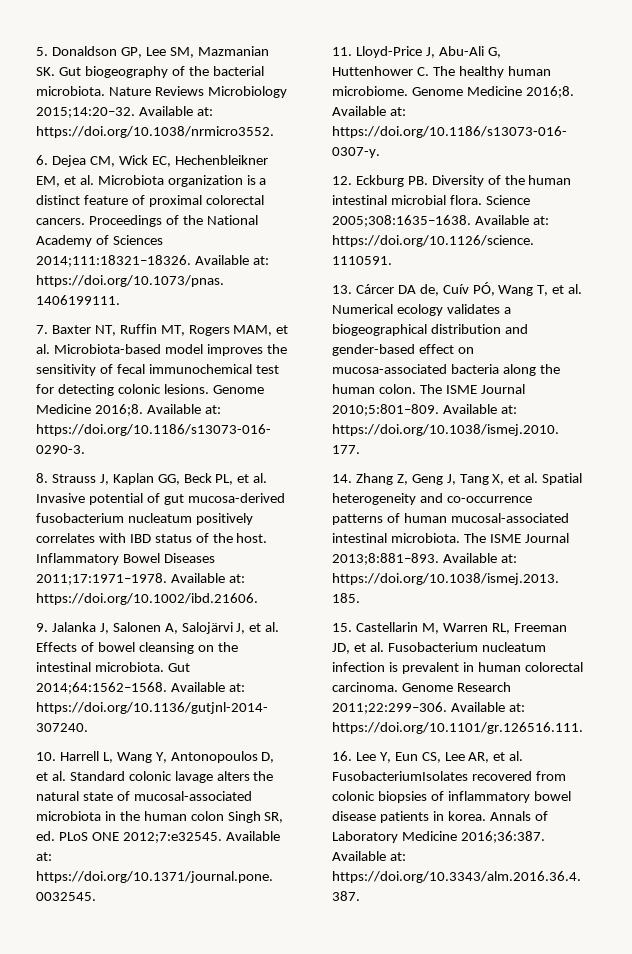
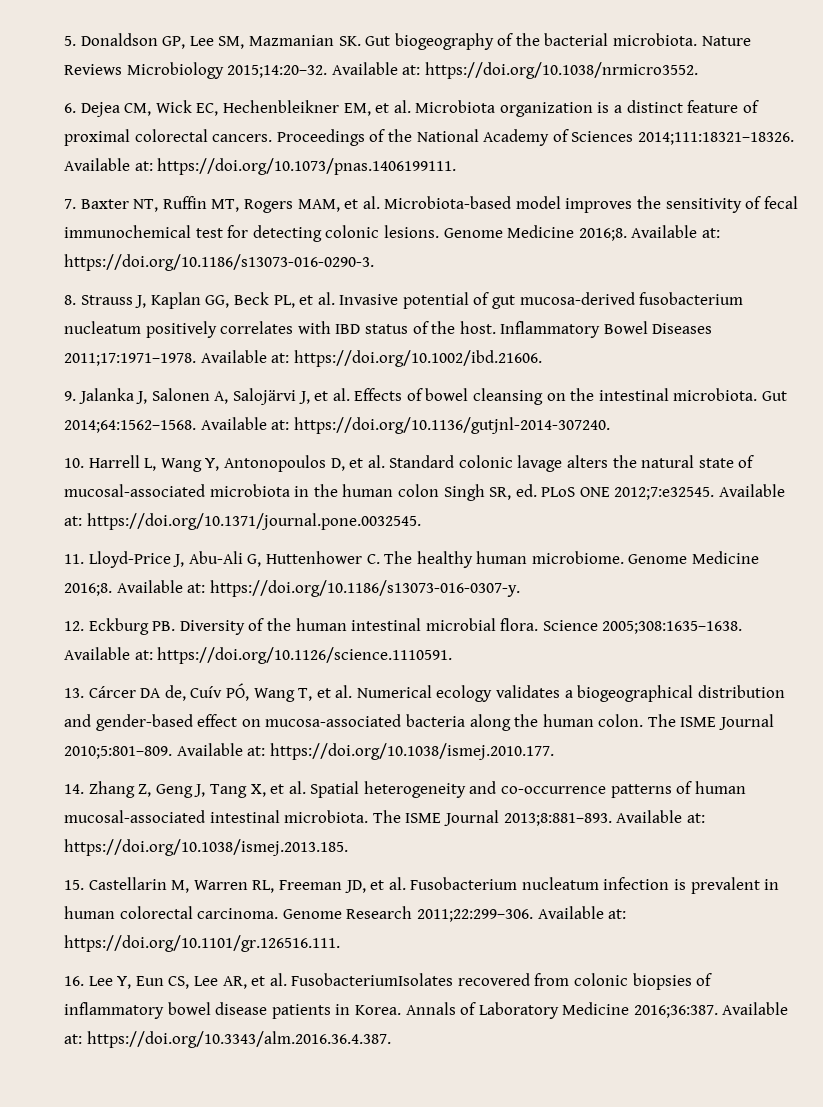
- 16. Lee Y, Eun CS, Lee AR, et al. FusobacteriumIsolates recovered from colonic biopsies of inflammatory bowel disease patients in korea.
+ 16. Lee Y, Eun CS, Lee AR, et al. FusobacteriumIsolates recovered from colonic biopsies of inflammatory bowel disease patients in Korea.

